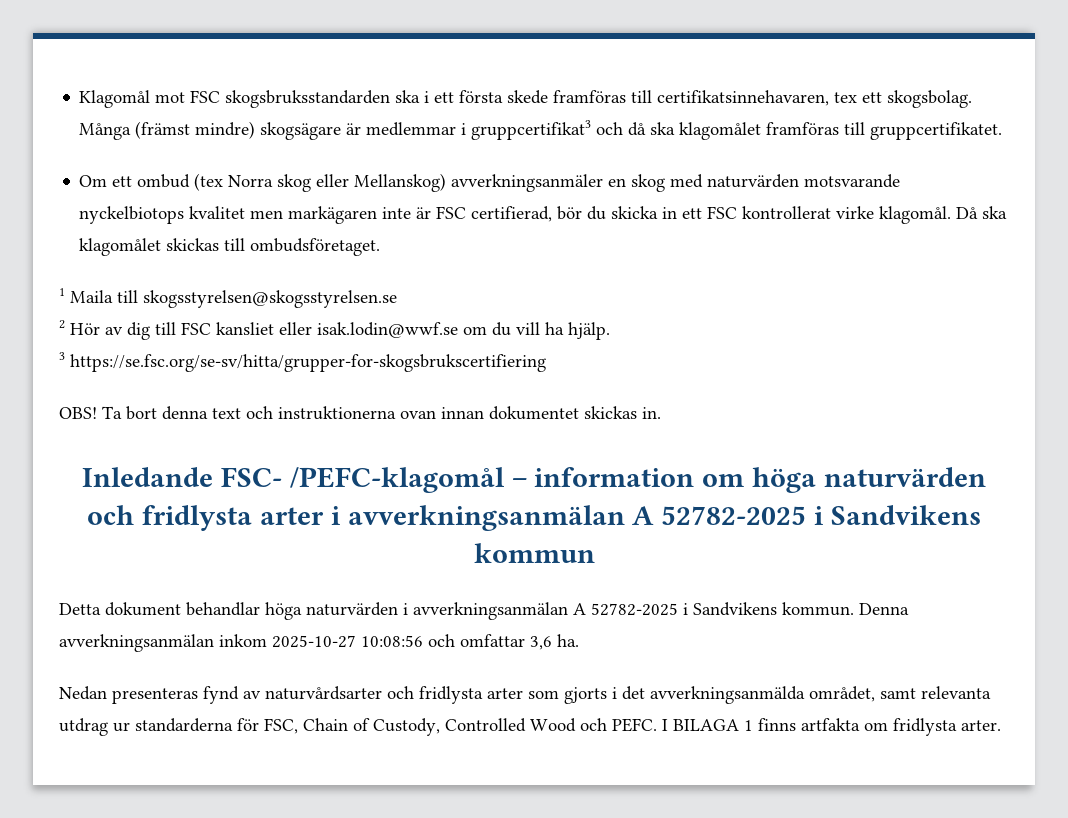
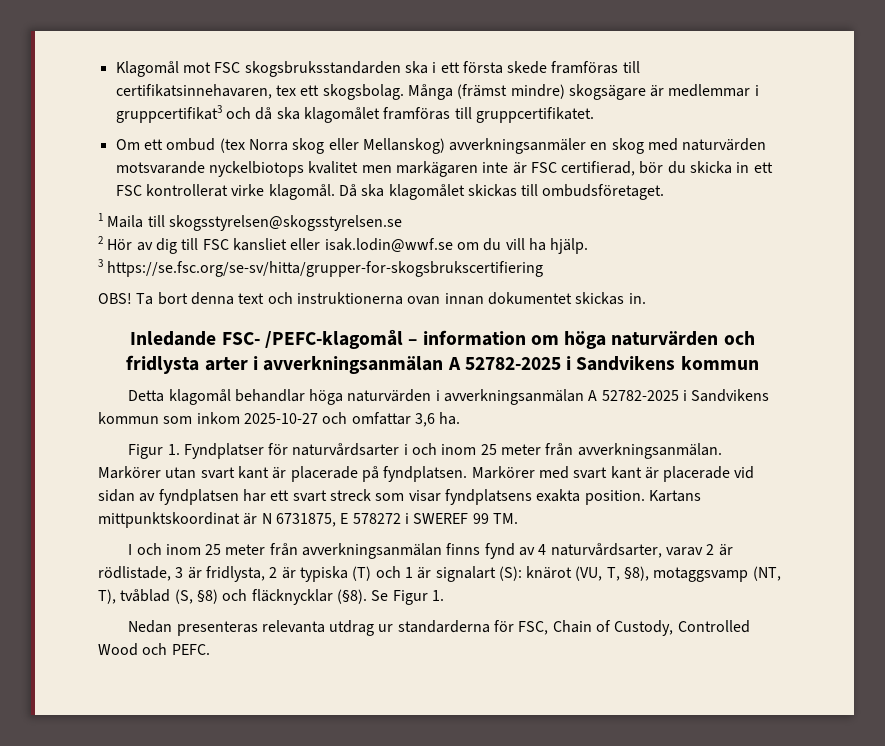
- Detta dokument behandlar höga naturvärden i avverkningsanmälan A 52782-2025 i Sandvikens kommun. Denna avverkningsanmälan inkom 2025-10-27 10:08:56 och omfattar 3,6 ha.
+ Detta klagomål behandlar höga naturvärden i avverkningsanmälan A 52782-2025 i Sandvikens kommun som inkom 2025-10-27 och omfattar 3,6 ha.
- Nedan presenteras fynd av naturvårdsarter och fridlysta arter som gjorts i det avverkningsanmälda området, samt relevanta utdrag ur standarderna för FSC, Chain of Custody, Controlled Wood och PEFC. I BILAGA 1 finns artfakta om fridlysta arter.
+ Figur 1. Fyndplatser för naturvårdsarter i och inom 25 meter från avverkningsanmälan. Markörer utan svart kant är placerade på fyndplatsen. Markörer med svart kant är placerade vid sidan av fyndplatsen har ett svart streck som visar fyndplatsens exakta position. Kartans mittpunktskoordinat är N 6731875, E 578272 i SWEREF 99 TM.
+ I och inom 25 meter från avverkningsanmälan finns fynd av 4 naturvårdsarter, varav 2 är rödlistade, 3 är fridlysta, 2 är typiska (T) och 1 är signalart (S): knärot (VU, T, §8), motaggsvamp (NT, T), tvåblad (S, §8) och fläcknycklar (§8). Se Figur 1.
+ Nedan presenteras relevanta utdrag ur standarderna för FSC, Chain of Custody, Controlled Wood och PEFC.

